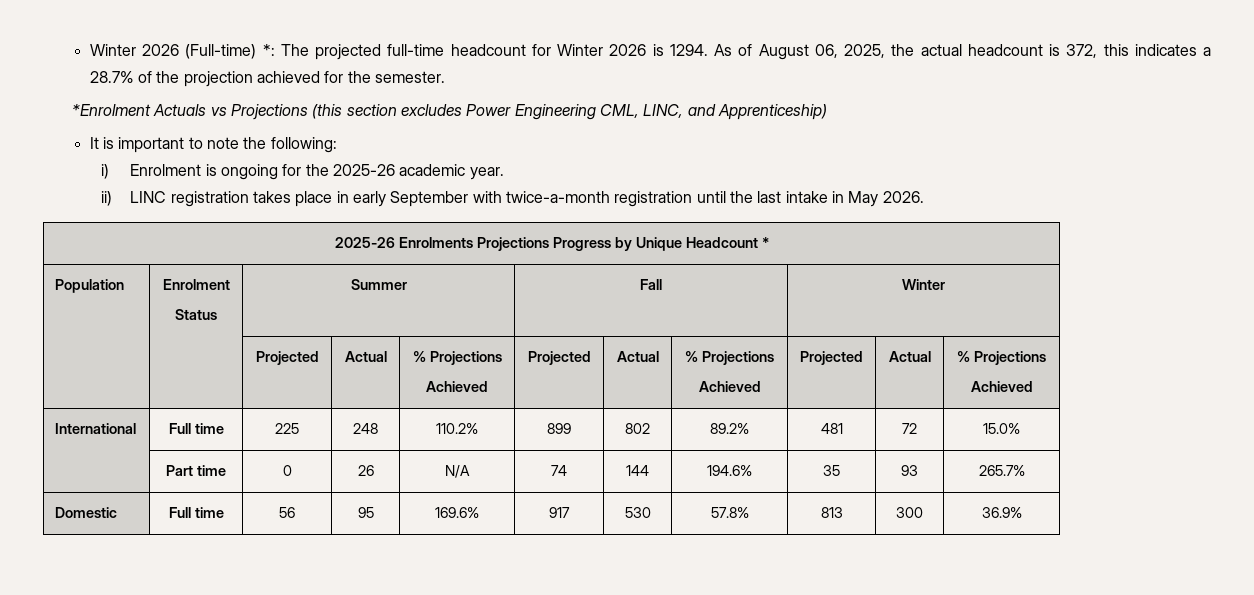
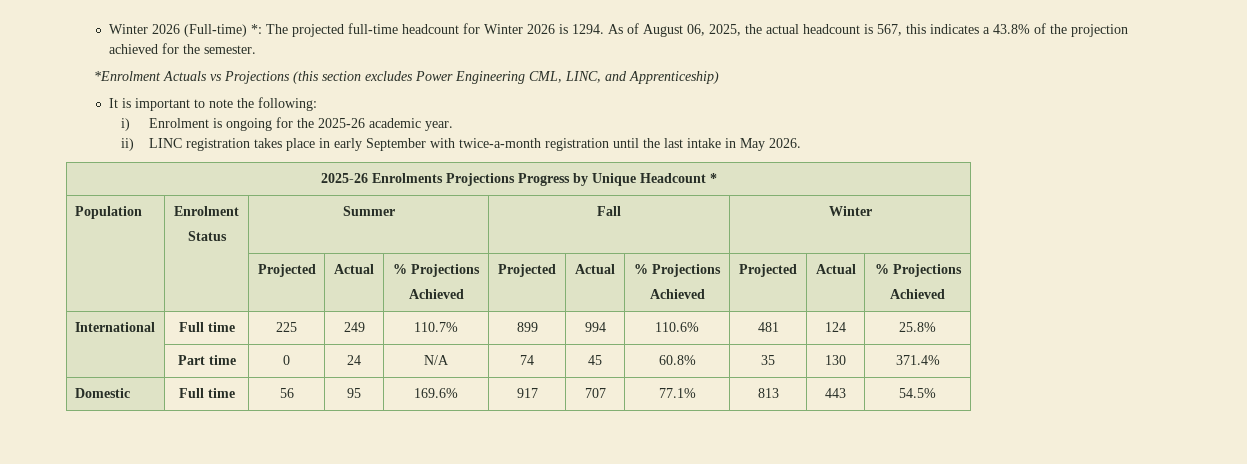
- As of August 06, 2025, the actual headcount is 372, this indicates a 28.7% of the projection achieved for the semester.
+ As of August 06, 2025, the actual headcount is 567, this indicates a 43.8% of the projection achieved for the semester.
- International | Full time | 225 | 248 | 110.2% | 899 | 802 | 89.2% | 481 | 72 | 15.0%
+ International | Full time | 225 | 249 | 110.7% | 899 | 994 | 110.6% | 481 | 124 | 25.8%
- | Part time | 0 | 26 | N/A | 74 | 144 | 194.6% | 35 | 93 | 265.7%
+ | Part time | 0 | 24 | N/A | 74 | 45 | 60.8% | 35 | 130 | 371.4%
- Domestic | Full time | 56 | 95 | 169.6% | 917 | 530 | 57.8% | 813 | 300 | 36.9%
+ Domestic | Full time | 56 | 95 | 169.6% | 917 | 707 | 77.1% | 813 | 443 | 54.5%

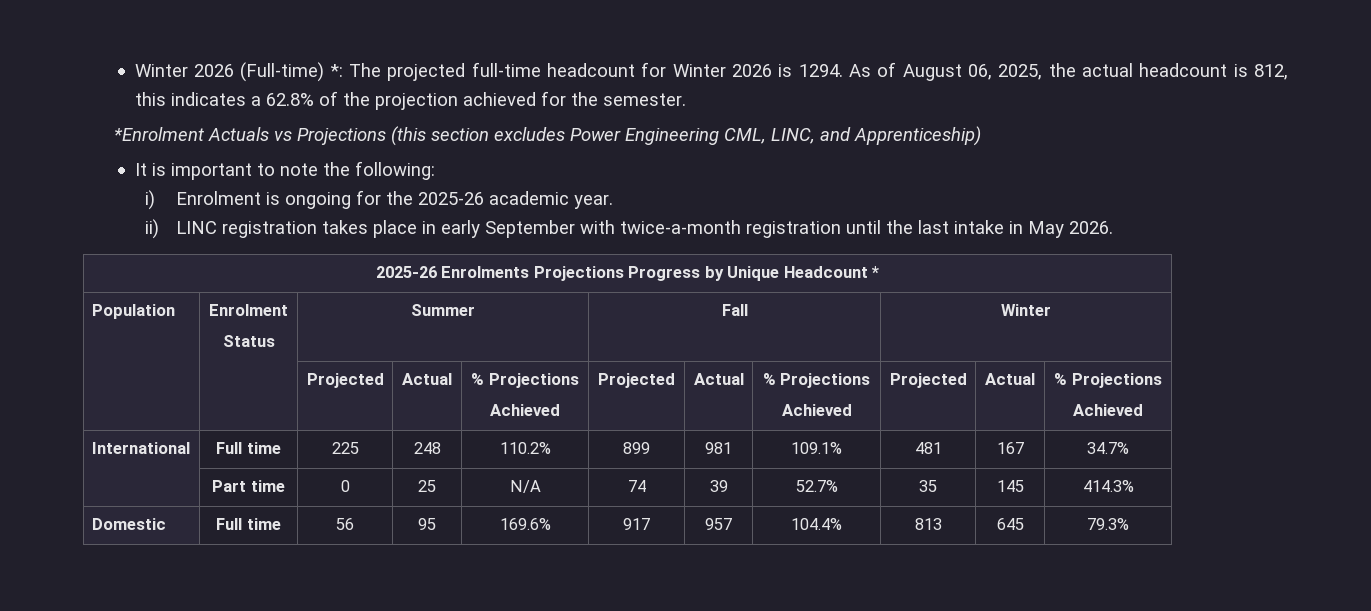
- As of August 06, 2025, the actual headcount is 567, this indicates a 43.8% of the projection achieved for the semester.
+ As of August 06, 2025, the actual headcount is 812, this indicates a 62.8% of the projection achieved for the semester.
- International | Full time | 225 | 249 | 110.7% | 899 | 994 | 110.6% | 481 | 124 | 25.8%
+ International | Full time | 225 | 248 | 110.2% | 899 | 981 | 109.1% | 481 | 167 | 34.7%
- | Part time | 0 | 24 | N/A | 74 | 45 | 60.8% | 35 | 130 | 371.4%
+ | Part time | 0 | 25 | N/A | 74 | 39 | 52.7% | 35 | 145 | 414.3%
- Domestic | Full time | 56 | 95 | 169.6% | 917 | 707 | 77.1% | 813 | 443 | 54.5%
+ Domestic | Full time | 56 | 95 | 169.6% | 917 | 957 | 104.4% | 813 | 645 | 79.3%

